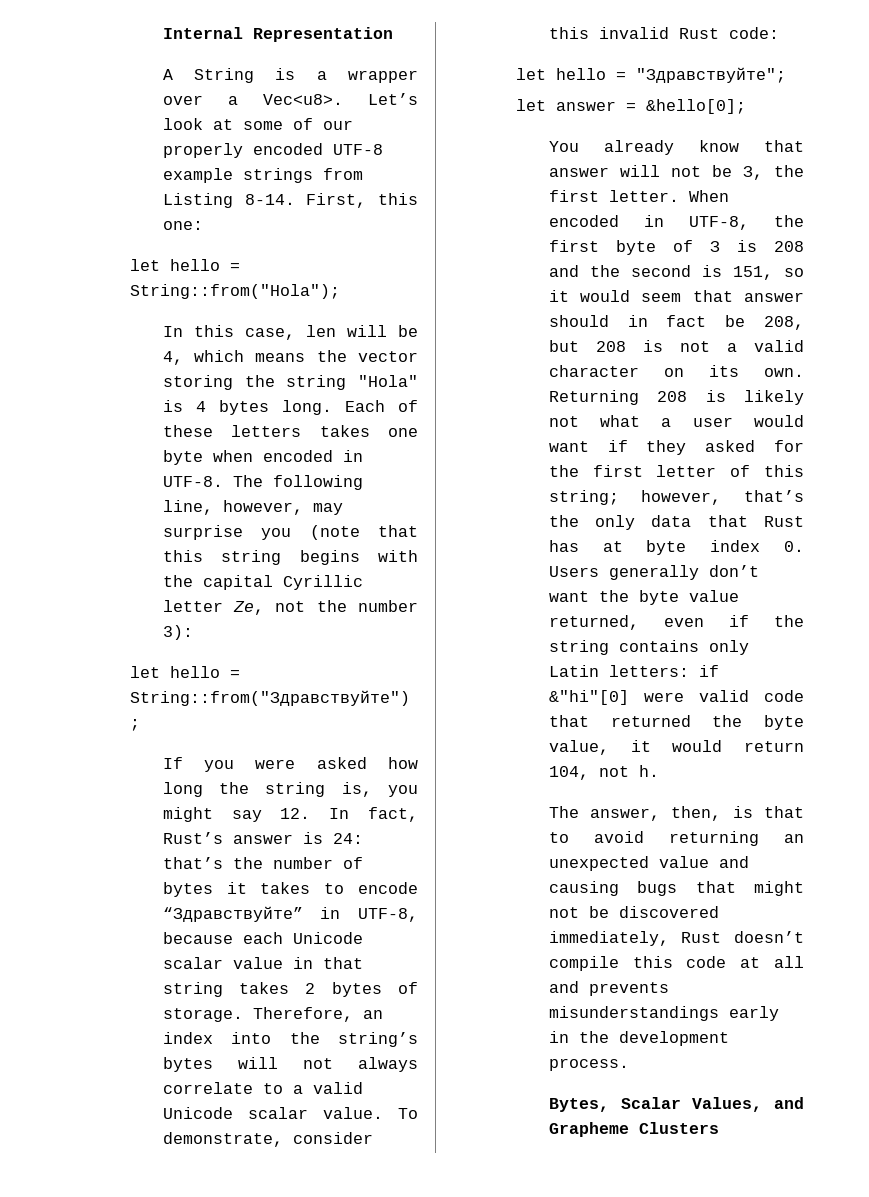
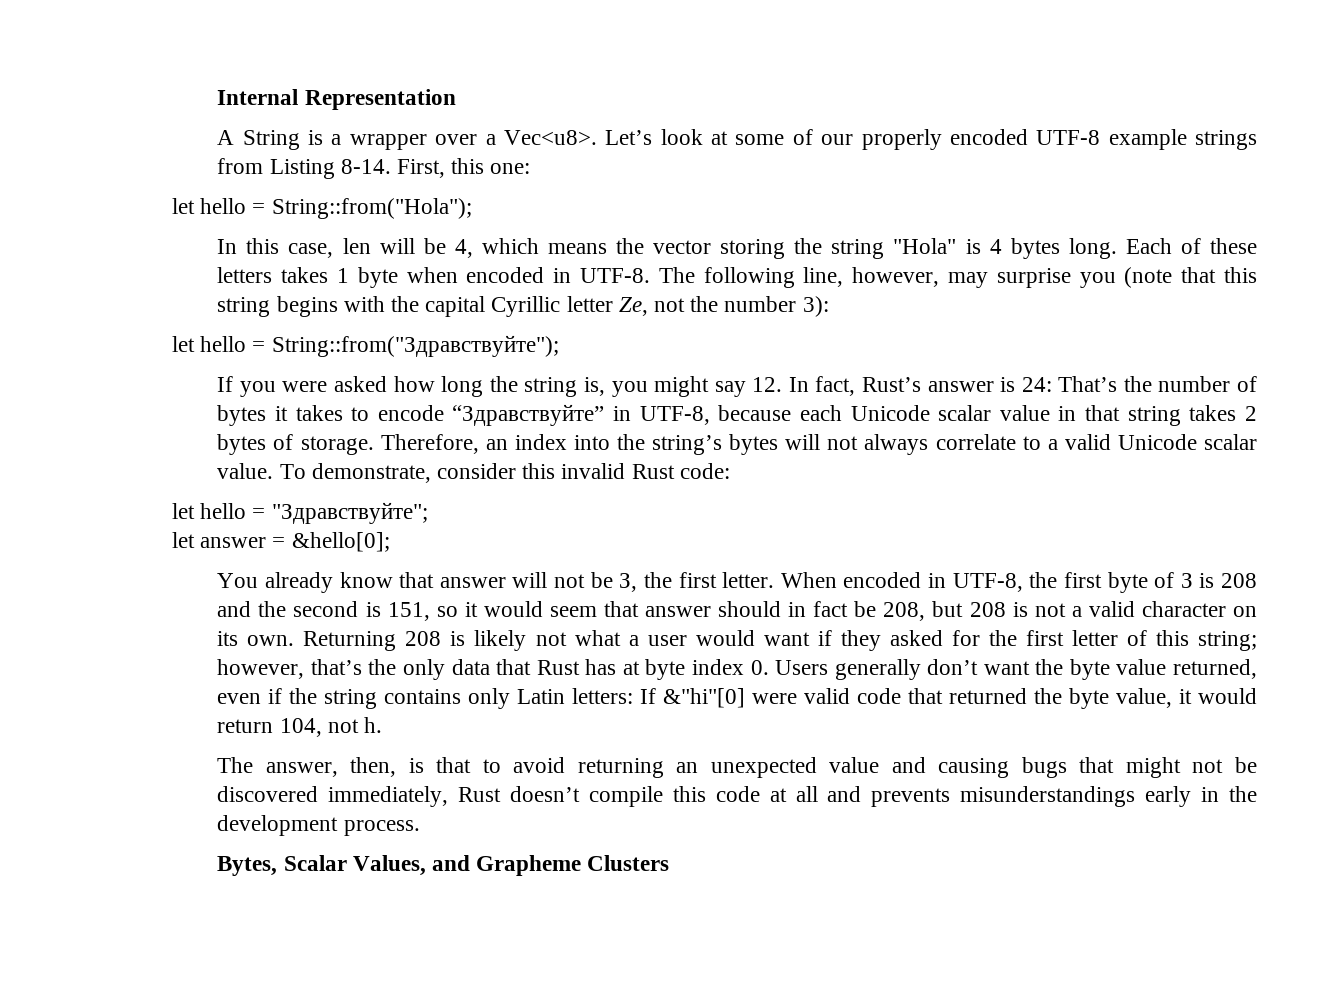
- Each of these letters takes one byte when encoded in UTF-8.
+ Each of these letters takes 1 byte when encoded in UTF-8.
- If you were asked how long the string is, you might say 12. In fact, Rust’s answer is 24: that’s the number of bytes it takes to encode “Здравствуйте” in UTF-8, because each Unicode scalar value in that string takes 2 bytes of storage.
+ If you were asked how long the string is, you might say 12. In fact, Rust’s answer is 24: That’s the number of bytes it takes to encode “Здравствуйте” in UTF-8, because each Unicode scalar value in that string takes 2 bytes of storage.
- if &"hi"[0] were valid code that returned the byte value, it would return 104, not h.
+ If &"hi"[0] were valid code that returned the byte value, it would return 104, not h.

